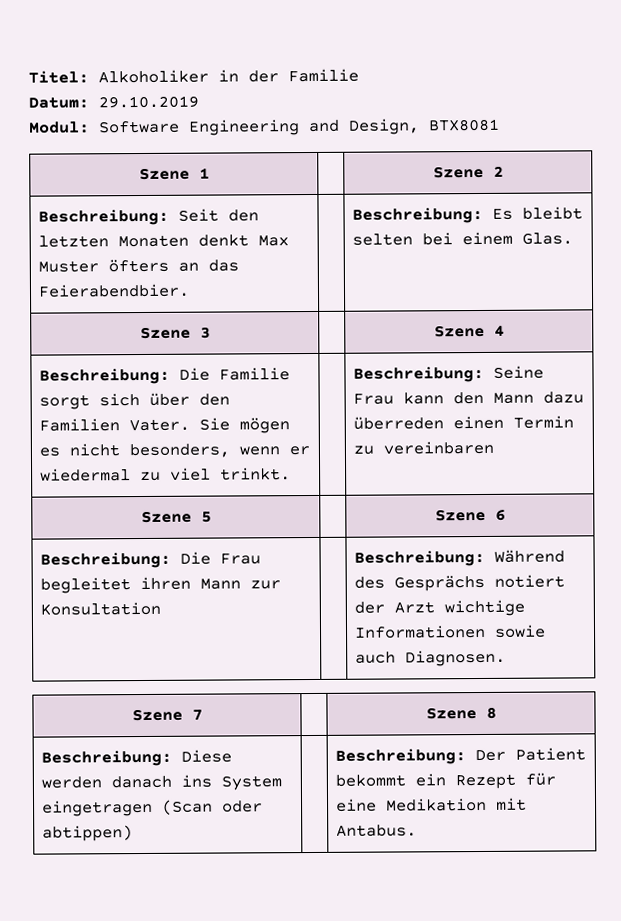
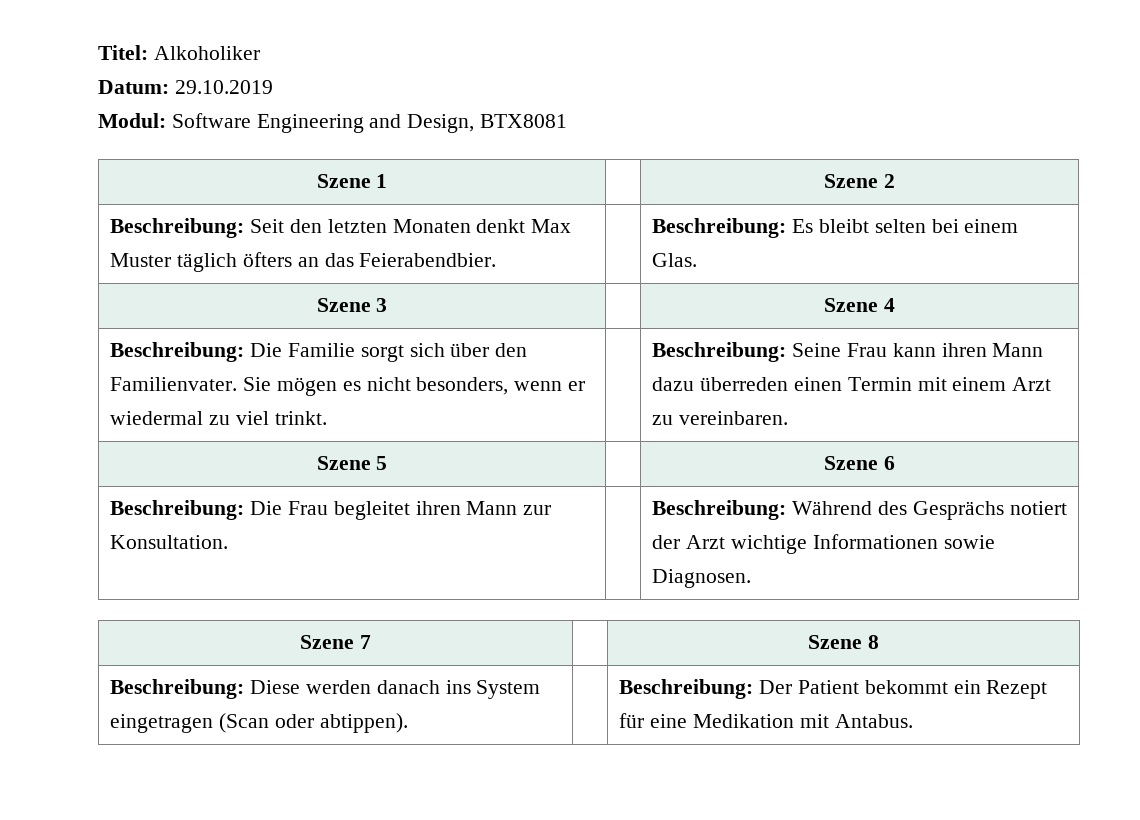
- Titel: Alkoholiker in der Familie
+ Titel: Alkoholiker
- Beschreibung: Seit den letzten Monaten denkt Max Muster öfters an das Feierabendbier. | | Beschreibung: Es bleibt selten bei einem Glas.
+ Beschreibung: Seit den letzten Monaten denkt Max Muster täglich öfters an das Feierabendbier. | | Beschreibung: Es bleibt selten bei einem Glas.
- Beschreibung: Die Familie sorgt sich über den Familien Vater. Sie mögen es nicht besonders, wenn er wiedermal zu viel trinkt. | | Beschreibung: Seine Frau kann den Mann dazu überreden einen Termin zu vereinbaren
+ Beschreibung: Die Familie sorgt sich über den Familienvater. Sie mögen es nicht besonders, wenn er wiedermal zu viel trinkt. | | Beschreibung: Seine Frau kann ihren Mann dazu überreden einen Termin mit einem Arzt zu vereinbaren.
- Beschreibung: Die Frau begleitet ihren Mann zur Konsultation | | Beschreibung: Während des Gesprächs notiert der Arzt wichtige Informationen sowie auch Diagnosen.
+ Beschreibung: Die Frau begleitet ihren Mann zur Konsultation. | | Beschreibung: Während des Gesprächs notiert der Arzt wichtige Informationen sowie Diagnosen.
- Beschreibung: Diese werden danach ins System eingetragen (Scan oder abtippen) | | Beschreibung: Der Patient bekommt ein Rezept für eine Medikation mit Antabus.
+ Beschreibung: Diese werden danach ins System eingetragen (Scan oder abtippen). | | Beschreibung: Der Patient bekommt ein Rezept für eine Medikation mit Antabus.

